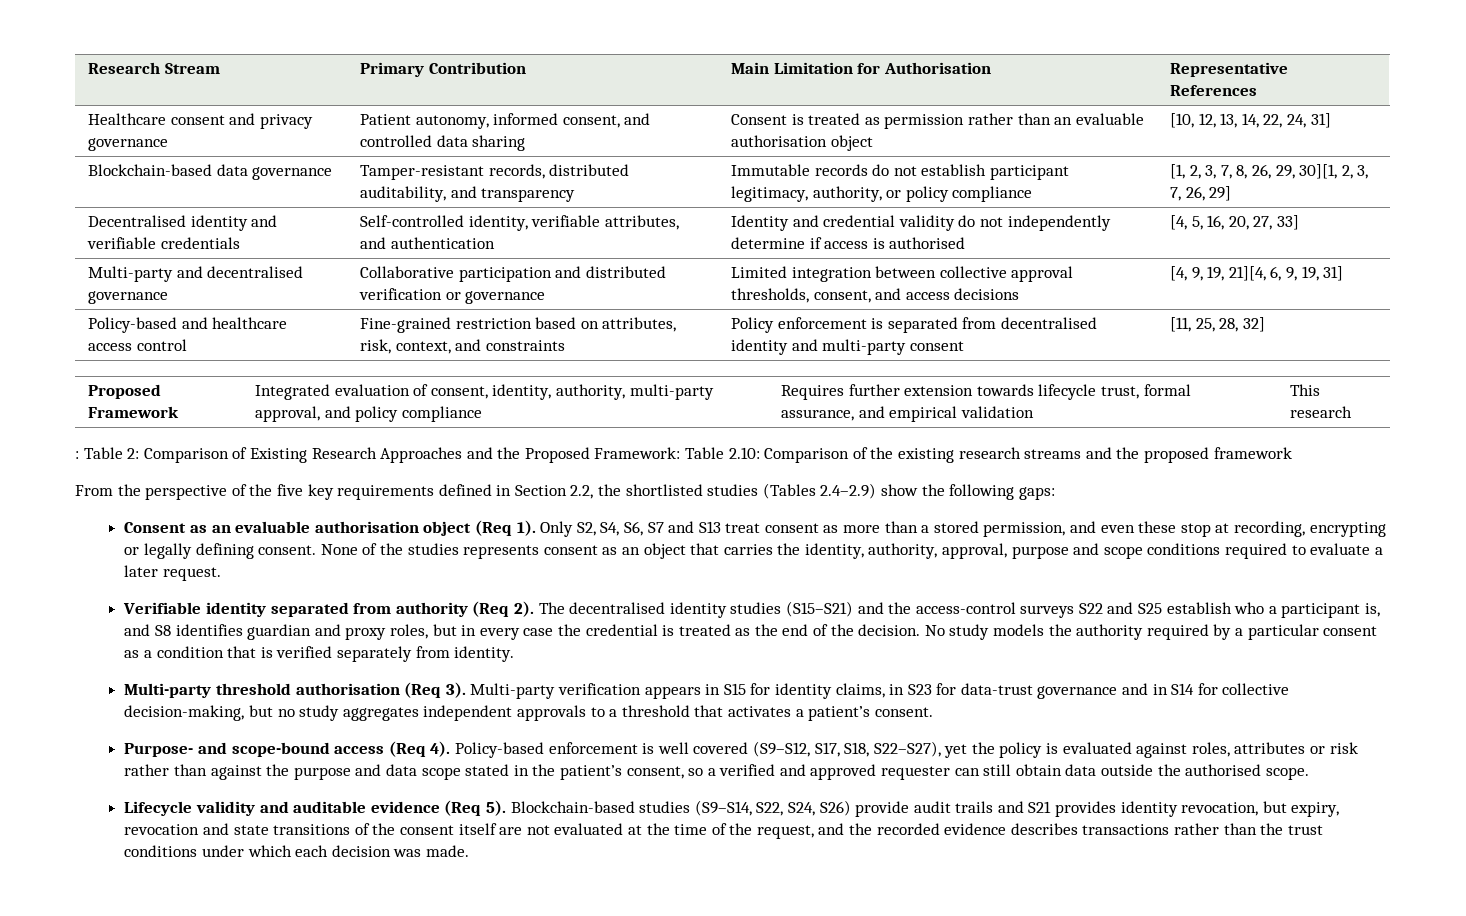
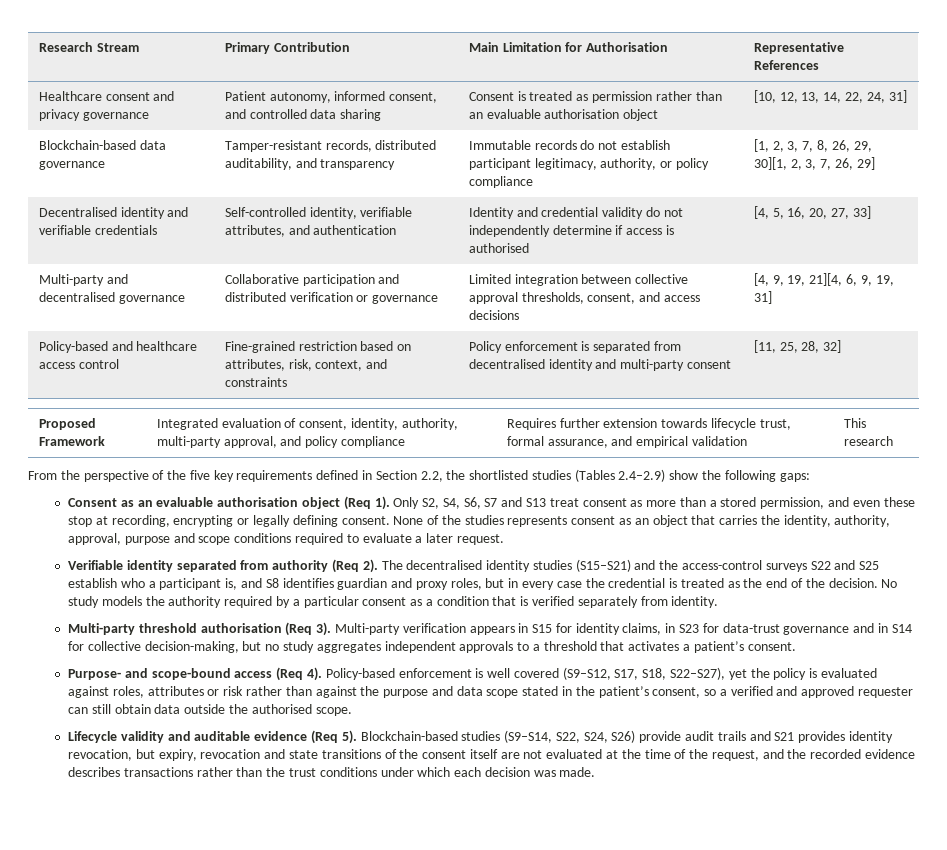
- : Table 2: Comparison of Existing Research Approaches and the Proposed Framework: Table 2.10: Comparison of the existing research streams and the proposed framework

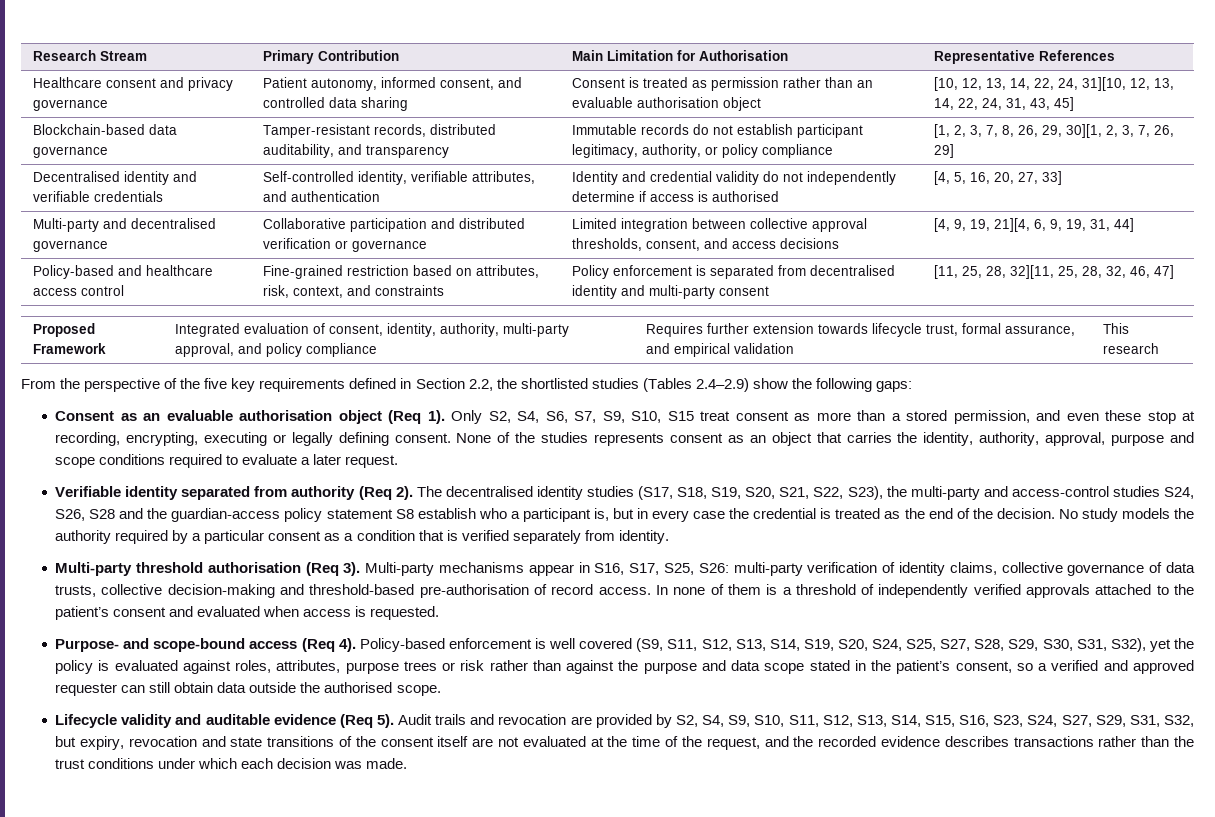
- Healthcare consent and privacy governance | Patient autonomy, informed consent, and controlled data sharing | Consent is treated as permission rather than an evaluable authorisation object | [10, 12, 13, 14, 22, 24, 31]
+ Healthcare consent and privacy governance | Patient autonomy, informed consent, and controlled data sharing | Consent is treated as permission rather than an evaluable authorisation object | [10, 12, 13, 14, 22, 24, 31][10, 12, 13, 14, 22, 24, 31, 43, 45]
- Multi-party and decentralised governance | Collaborative participation and distributed verification or governance | Limited integration between collective approval thresholds, consent, and access decisions | [4, 9, 19, 21][4, 6, 9, 19, 31]
+ Multi-party and decentralised governance | Collaborative participation and distributed verification or governance | Limited integration between collective approval thresholds, consent, and access decisions | [4, 9, 19, 21][4, 6, 9, 19, 31, 44]
- Policy-based and healthcare access control | Fine-grained restriction based on attributes, risk, context, and constraints | Policy enforcement is separated from decentralised identity and multi-party consent | [11, 25, 28, 32]
+ Policy-based and healthcare access control | Fine-grained restriction based on attributes, risk, context, and constraints | Policy enforcement is separated from decentralised identity and multi-party consent | [11, 25, 28, 32][11, 25, 28, 32, 46, 47]
- Only S2, S4, S6, S7 and S13 treat consent as more than a stored permission, and even these stop at recording, encrypting or legally defining consent.
+ Only S2, S4, S6, S7, S9, S10, S15 treat consent as more than a stored permission, and even these stop at recording, encrypting, executing or legally defining consent.
- The decentralised identity studies (S15–S21) and the access-control surveys S22 and S25 establish who a participant is, and S8 identifies guardian and proxy roles, but in every case the credential is treated as the end of the decision.
+ The decentralised identity studies (S17, S18, S19, S20, S21, S22, S23), the multi-party and access-control studies S24, S26, S28 and the guardian-access policy statement S8 establish who a participant is, but in every case the credential is treated as the end of the decision.
- Multi-party verification appears in S15 for identity claims, in S23 for data-trust governance and in S14 for collective decision-making, but no study aggregates independent approvals to a threshold that activates a patient’s consent.
+ Multi-party mechanisms appear in S16, S17, S25, S26: multi-party verification of identity claims, collective governance of data trusts, collective decision-making and threshold-based pre-authorisation of record access. In none of them is a threshold of independently verified approvals attached to the patient’s consent and evaluated when access is requested.
- Policy-based enforcement is well covered (S9–S12, S17, S18, S22–S27), yet the policy is evaluated against roles, attributes or risk rather than against the purpose and data scope stated in the patient’s consent, so a verified and approved requester can still obtain data outside the authorised scope.
+ Policy-based enforcement is well covered (S9, S11, S12, S13, S14, S19, S20, S24, S25, S27, S28, S29, S30, S31, S32), yet the policy is evaluated against roles, attributes, purpose trees or risk rather than against the purpose and data scope stated in the patient’s consent, so a verified and approved requester can still obtain data outside the authorised scope.
- Blockchain-based studies (S9–S14, S22, S24, S26) provide audit trails and S21 provides identity revocation, but expiry, revocation and state transitions of the consent itself are not evaluated at the time of the request, and the recorded evidence describes transactions rather than the trust conditions under which each decision was made.
+ Audit trails and revocation are provided by S2, S4, S9, S10, S11, S12, S13, S14, S15, S16, S23, S24, S27, S29, S31, S32, but expiry, revocation and state transitions of the consent itself are not evaluated at the time of the request, and the recorded evidence describes transactions rather than the trust conditions under which each decision was made.

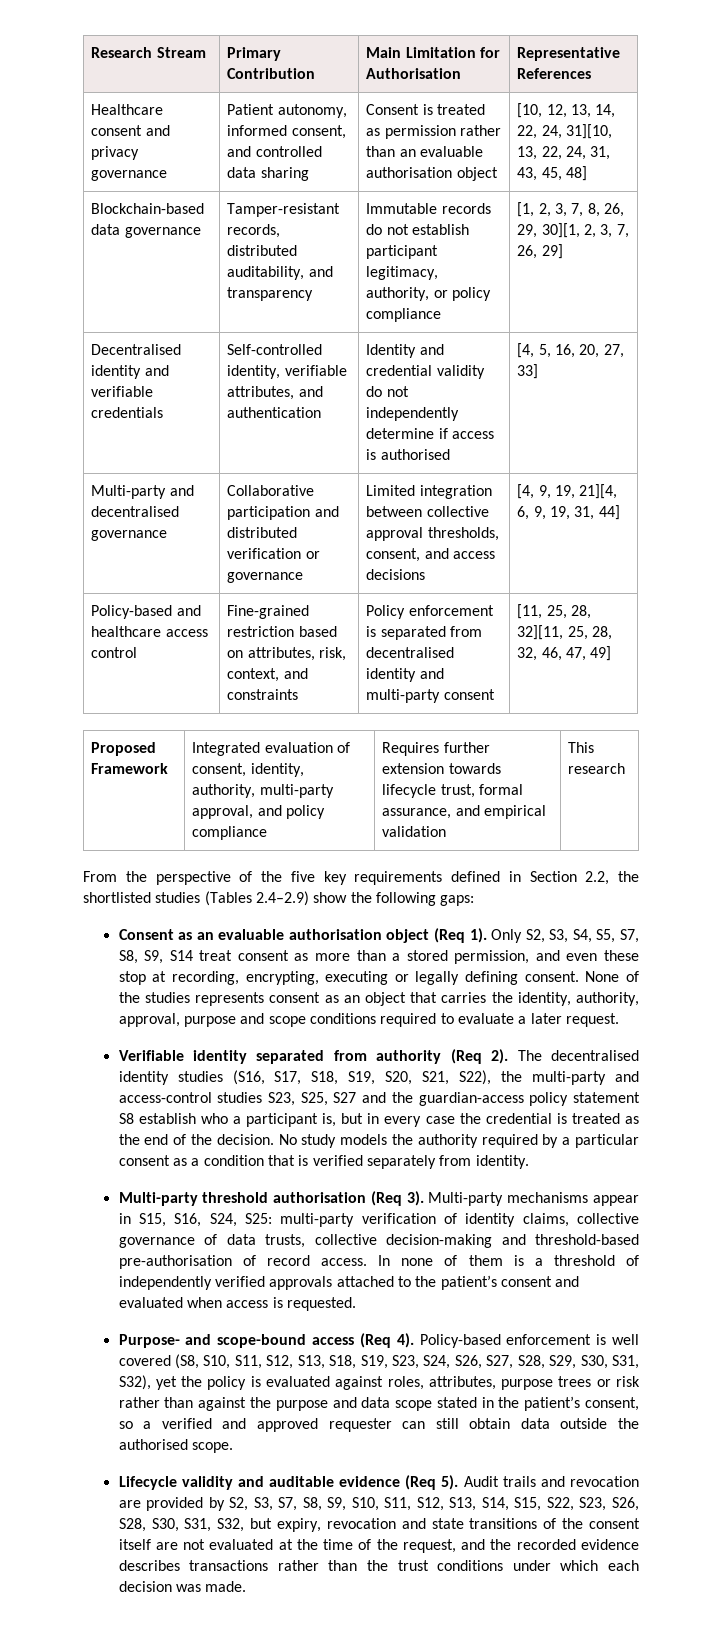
- Healthcare consent and privacy governance | Patient autonomy, informed consent, and controlled data sharing | Consent is treated as permission rather than an evaluable authorisation object | [10, 12, 13, 14, 22, 24, 31][10, 12, 13, 14, 22, 24, 31, 43, 45]
+ Healthcare consent and privacy governance | Patient autonomy, informed consent, and controlled data sharing | Consent is treated as permission rather than an evaluable authorisation object | [10, 12, 13, 14, 22, 24, 31][10, 13, 22, 24, 31, 43, 45, 48]
- Policy-based and healthcare access control | Fine-grained restriction based on attributes, risk, context, and constraints | Policy enforcement is separated from decentralised identity and multi-party consent | [11, 25, 28, 32][11, 25, 28, 32, 46, 47]
+ Policy-based and healthcare access control | Fine-grained restriction based on attributes, risk, context, and constraints | Policy enforcement is separated from decentralised identity and multi-party consent | [11, 25, 28, 32][11, 25, 28, 32, 46, 47, 49]
- Only S2, S4, S6, S7, S9, S10, S15 treat consent as more than a stored permission, and even these stop at recording, encrypting, executing or legally defining consent.
+ Only S2, S3, S4, S5, S7, S8, S9, S14 treat consent as more than a stored permission, and even these stop at recording, encrypting, executing or legally defining consent.
- The decentralised identity studies (S17, S18, S19, S20, S21, S22, S23), the multi-party and access-control studies S24, S26, S28 and the guardian-access policy statement S8 establish who a participant is, but in every case the credential is treated as the end of the decision.
+ The decentralised identity studies (S16, S17, S18, S19, S20, S21, S22), the multi-party and access-control studies S23, S25, S27 and the guardian-access policy statement S8 establish who a participant is, but in every case the credential is treated as the end of the decision.
- Multi-party mechanisms appear in S16, S17, S25, S26: multi-party verification of identity claims, collective governance of data trusts, collective decision-making and threshold-based pre-authorisation of record access.
+ Multi-party mechanisms appear in S15, S16, S24, S25: multi-party verification of identity claims, collective governance of data trusts, collective decision-making and threshold-based pre-authorisation of record access.
- Policy-based enforcement is well covered (S9, S11, S12, S13, S14, S19, S20, S24, S25, S27, S28, S29, S30, S31, S32), yet the policy is evaluated against roles, attributes, purpose trees or risk rather than against the purpose and data scope stated in the patient’s consent, so a verified and approved requester can still obtain data outside the authorised scope.
+ Policy-based enforcement is well covered (S8, S10, S11, S12, S13, S18, S19, S23, S24, S26, S27, S28, S29, S30, S31, S32), yet the policy is evaluated against roles, attributes, purpose trees or risk rather than against the purpose and data scope stated in the patient’s consent, so a verified and approved requester can still obtain data outside the authorised scope.
- Audit trails and revocation are provided by S2, S4, S9, S10, S11, S12, S13, S14, S15, S16, S23, S24, S27, S29, S31, S32, but expiry, revocation and state transitions of the consent itself are not evaluated at the time of the request, and the recorded evidence describes transactions rather than the trust conditions under which each decision was made.
+ Audit trails and revocation are provided by S2, S3, S7, S8, S9, S10, S11, S12, S13, S14, S15, S22, S23, S26, S28, S30, S31, S32, but expiry, revocation and state transitions of the consent itself are not evaluated at the time of the request, and the recorded evidence describes transactions rather than the trust conditions under which each decision was made.

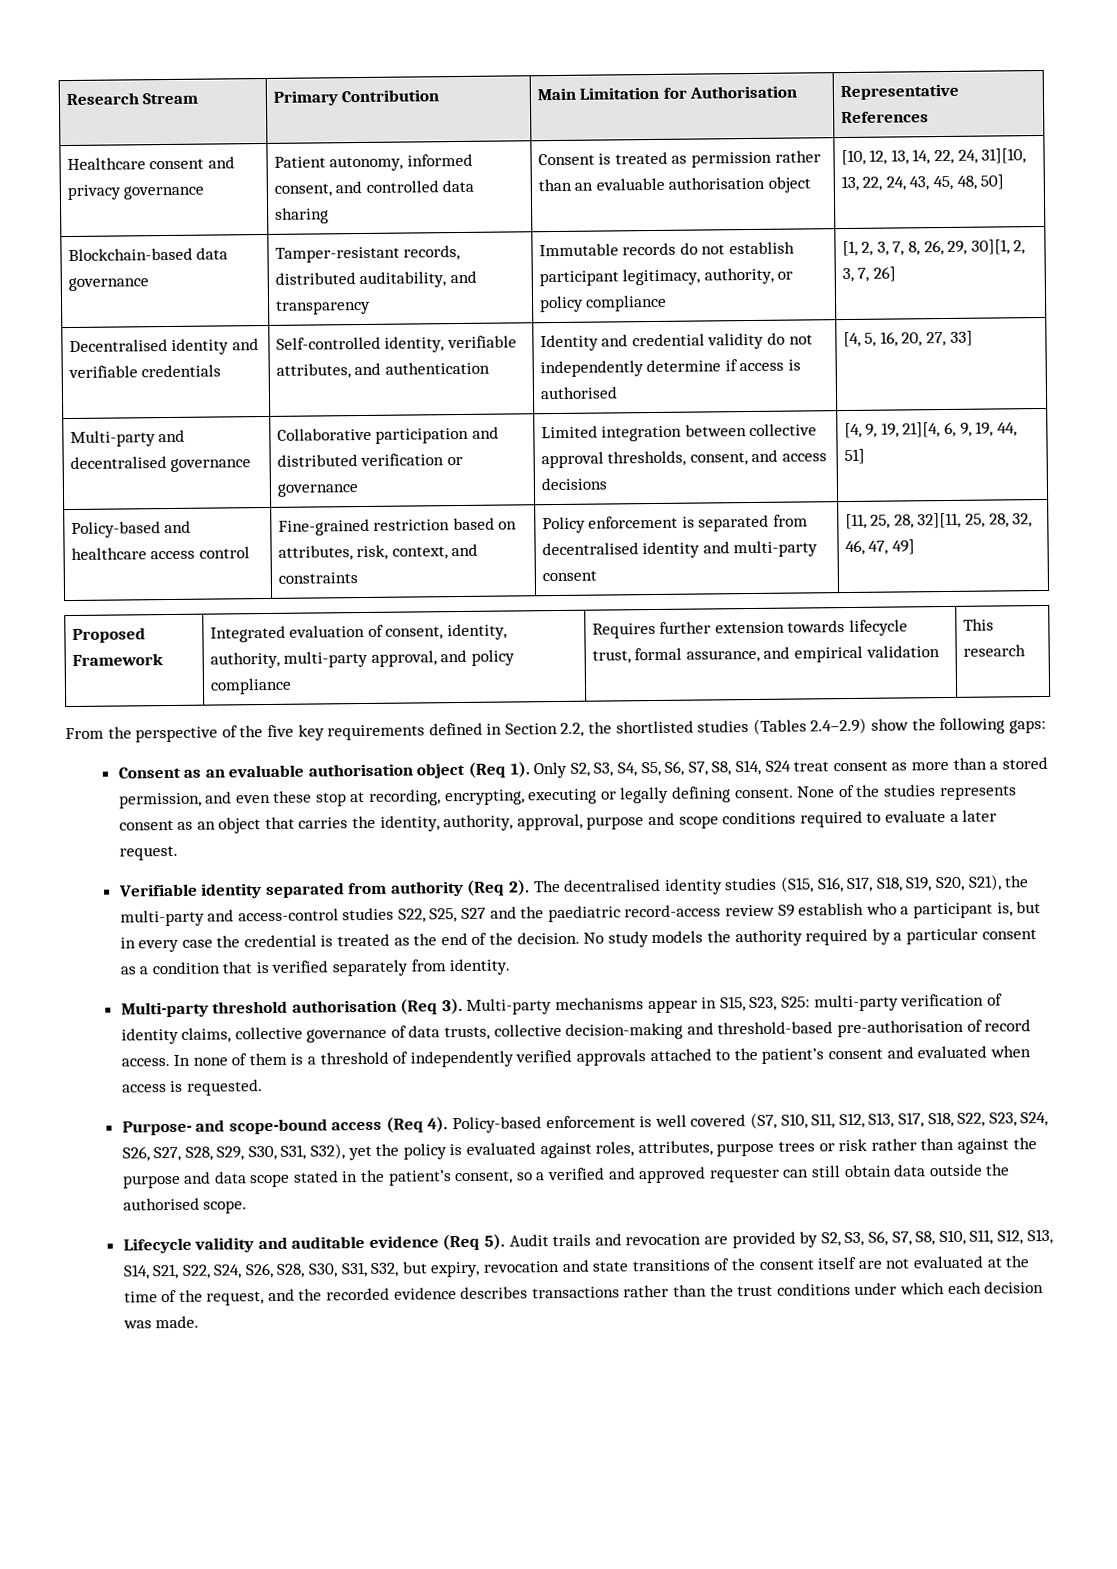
- Healthcare consent and privacy governance | Patient autonomy, informed consent, and controlled data sharing | Consent is treated as permission rather than an evaluable authorisation object | [10, 12, 13, 14, 22, 24, 31][10, 13, 22, 24, 31, 43, 45, 48]
+ Healthcare consent and privacy governance | Patient autonomy, informed consent, and controlled data sharing | Consent is treated as permission rather than an evaluable authorisation object | [10, 12, 13, 14, 22, 24, 31][10, 13, 22, 24, 43, 45, 48, 50]
- Blockchain-based data governance | Tamper-resistant records, distributed auditability, and transparency | Immutable records do not establish participant legitimacy, authority, or policy compliance | [1, 2, 3, 7, 8, 26, 29, 30][1, 2, 3, 7, 26, 29]
+ Blockchain-based data governance | Tamper-resistant records, distributed auditability, and transparency | Immutable records do not establish participant legitimacy, authority, or policy compliance | [1, 2, 3, 7, 8, 26, 29, 30][1, 2, 3, 7, 26]
- Multi-party and decentralised governance | Collaborative participation and distributed verification or governance | Limited integration between collective approval thresholds, consent, and access decisions | [4, 9, 19, 21][4, 6, 9, 19, 31, 44]
+ Multi-party and decentralised governance | Collaborative participation and distributed verification or governance | Limited integration between collective approval thresholds, consent, and access decisions | [4, 9, 19, 21][4, 6, 9, 19, 44, 51]
- Only S2, S3, S4, S5, S7, S8, S9, S14 treat consent as more than a stored permission, and even these stop at recording, encrypting, executing or legally defining consent.
+ Only S2, S3, S4, S5, S6, S7, S8, S14, S24 treat consent as more than a stored permission, and even these stop at recording, encrypting, executing or legally defining consent.
- The decentralised identity studies (S16, S17, S18, S19, S20, S21, S22), the multi-party and access-control studies S23, S25, S27 and the guardian-access policy statement S8 establish who a participant is, but in every case the credential is treated as the end of the decision.
+ The decentralised identity studies (S15, S16, S17, S18, S19, S20, S21), the multi-party and access-control studies S22, S25, S27 and the paediatric record-access review S9 establish who a participant is, but in every case the credential is treated as the end of the decision.
- Multi-party mechanisms appear in S15, S16, S24, S25: multi-party verification of identity claims, collective governance of data trusts, collective decision-making and threshold-based pre-authorisation of record access.
+ Multi-party mechanisms appear in S15, S23, S25: multi-party verification of identity claims, collective governance of data trusts, collective decision-making and threshold-based pre-authorisation of record access.
- Policy-based enforcement is well covered (S8, S10, S11, S12, S13, S18, S19, S23, S24, S26, S27, S28, S29, S30, S31, S32), yet the policy is evaluated against roles, attributes, purpose trees or risk rather than against the purpose and data scope stated in the patient’s consent, so a verified and approved requester can still obtain data outside the authorised scope.
+ Policy-based enforcement is well covered (S7, S10, S11, S12, S13, S17, S18, S22, S23, S24, S26, S27, S28, S29, S30, S31, S32), yet the policy is evaluated against roles, attributes, purpose trees or risk rather than against the purpose and data scope stated in the patient’s consent, so a verified and approved requester can still obtain data outside the authorised scope.
- Audit trails and revocation are provided by S2, S3, S7, S8, S9, S10, S11, S12, S13, S14, S15, S22, S23, S26, S28, S30, S31, S32, but expiry, revocation and state transitions of the consent itself are not evaluated at the time of the request, and the recorded evidence describes transactions rather than the trust conditions under which each decision was made.
+ Audit trails and revocation are provided by S2, S3, S6, S7, S8, S10, S11, S12, S13, S14, S21, S22, S24, S26, S28, S30, S31, S32, but expiry, revocation and state transitions of the consent itself are not evaluated at the time of the request, and the recorded evidence describes transactions rather than the trust conditions under which each decision was made.

